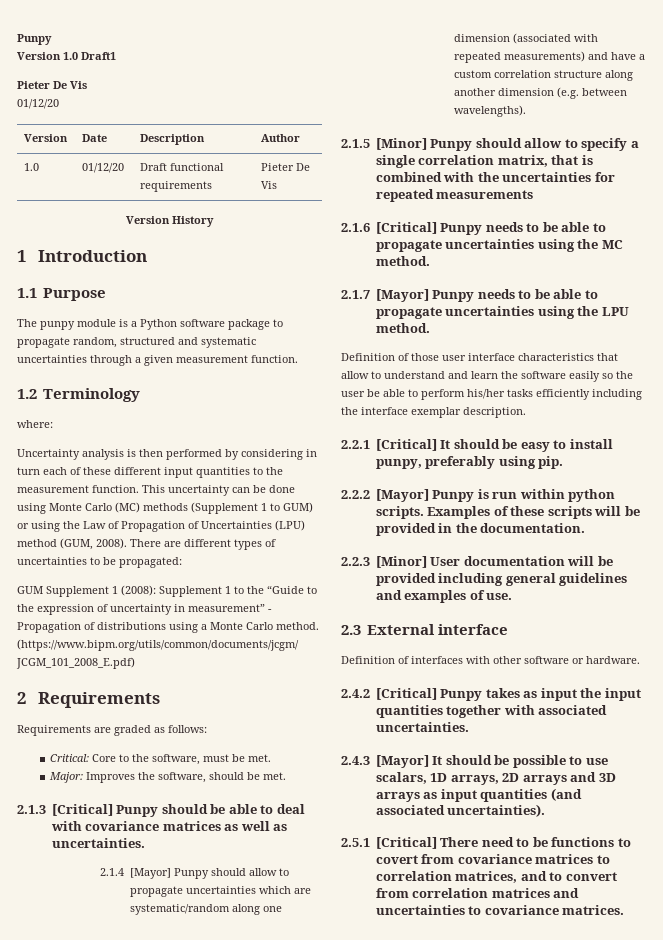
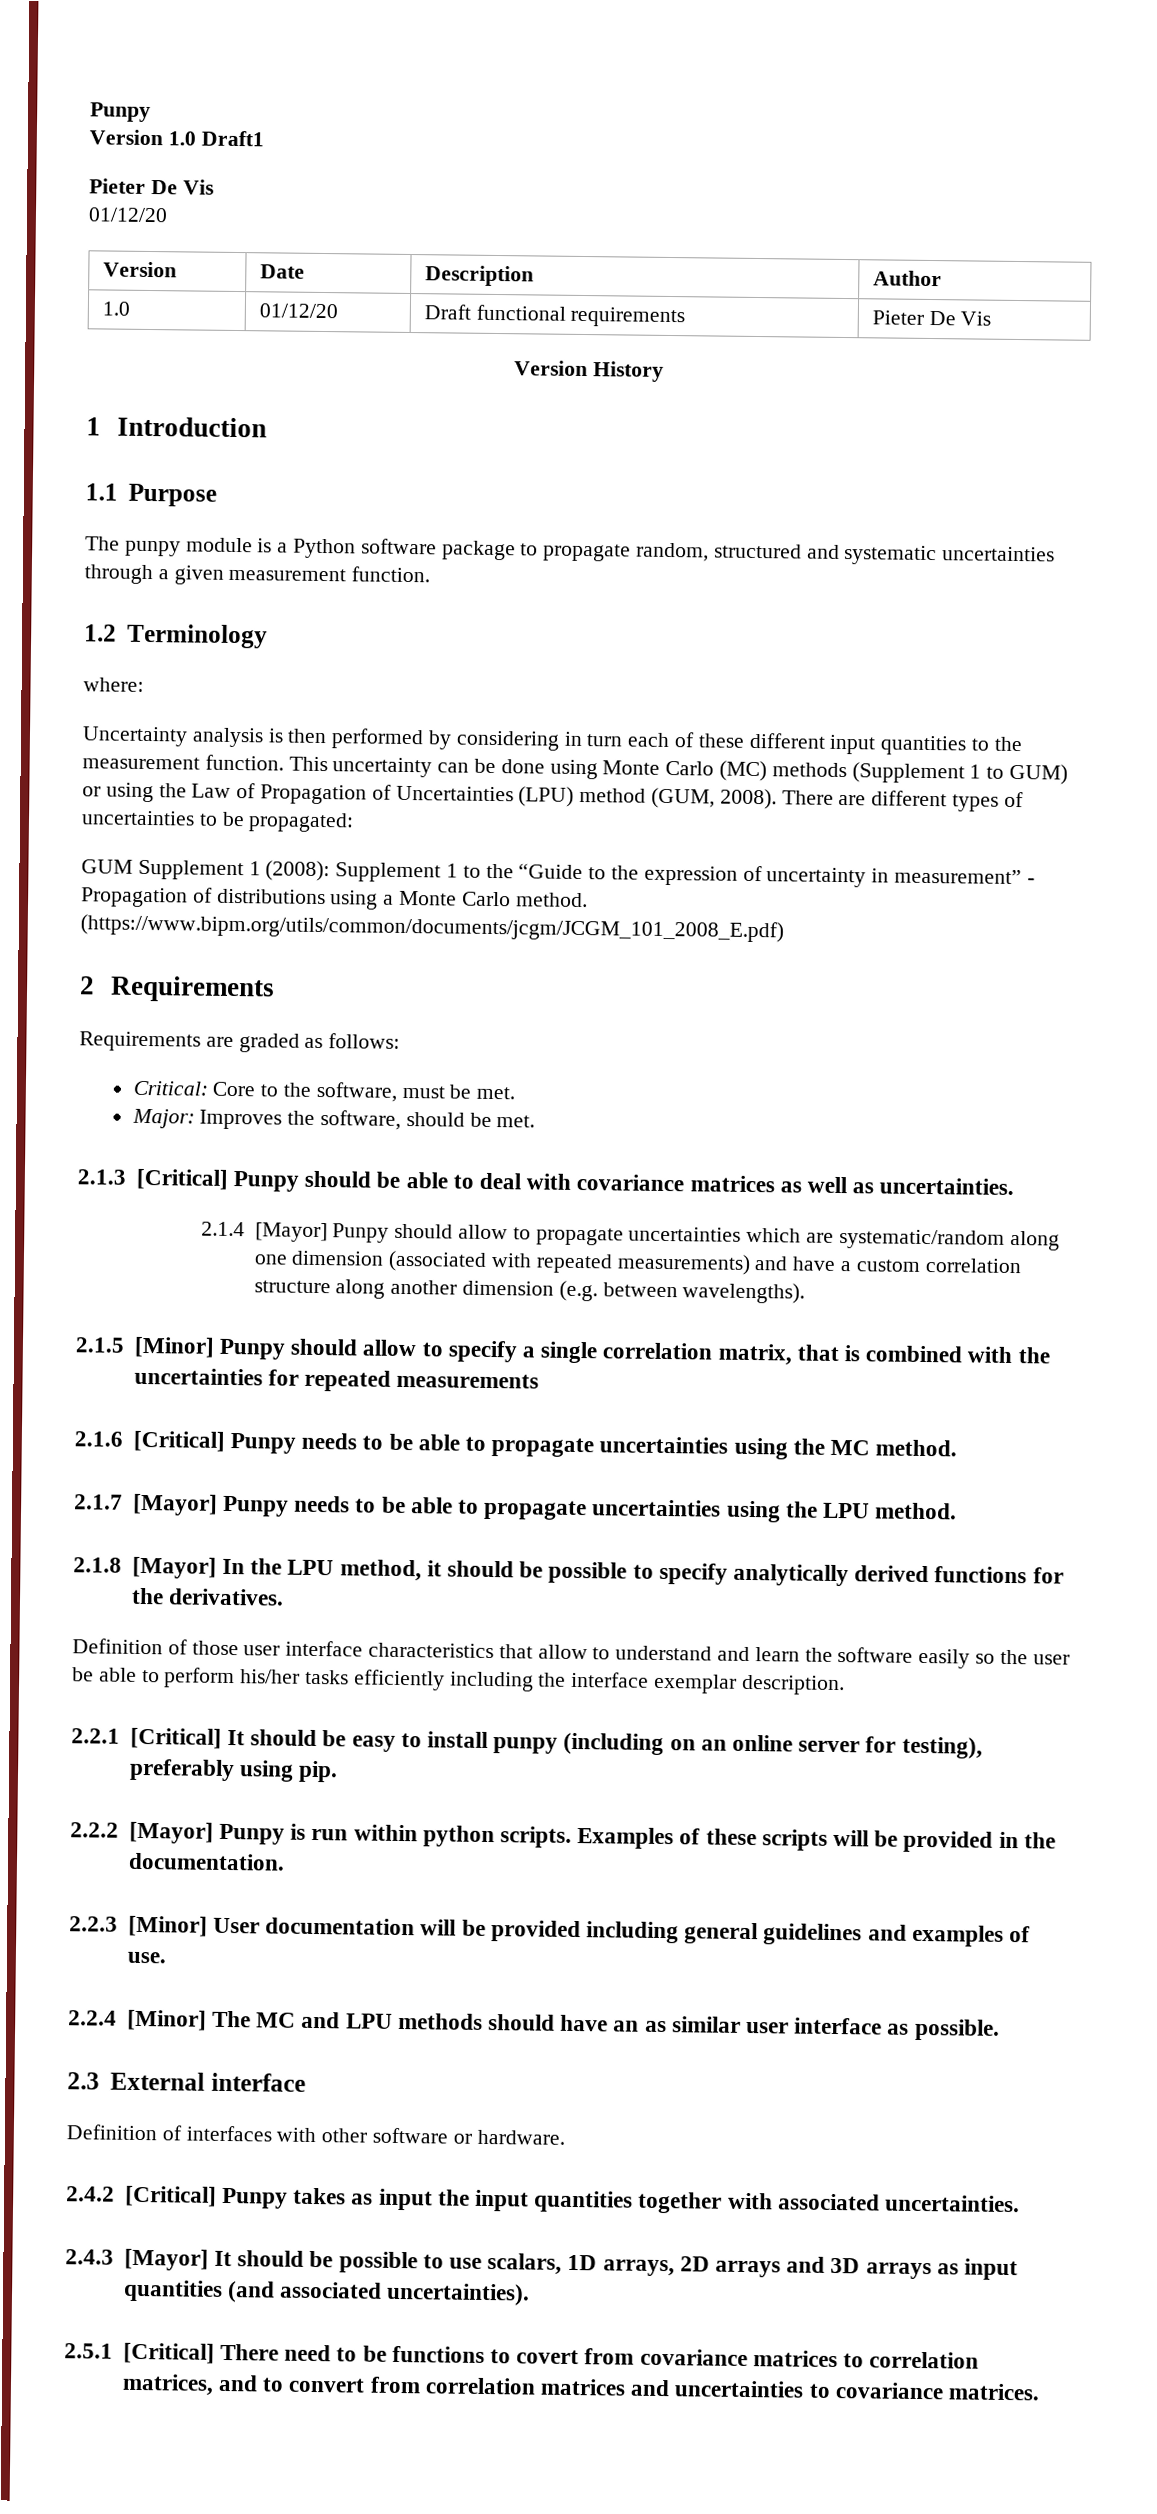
+ 2.1.8 [Mayor] In the LPU method, it should be possible to specify analytically derived functions for the derivatives.
- 2.2.1 [Critical] It should be easy to install punpy, preferably using pip.
+ 2.2.1 [Critical] It should be easy to install punpy (including on an online server for testing), preferably using pip.
+ 2.2.4 [Minor] The MC and LPU methods should have an as similar user interface as possible.

